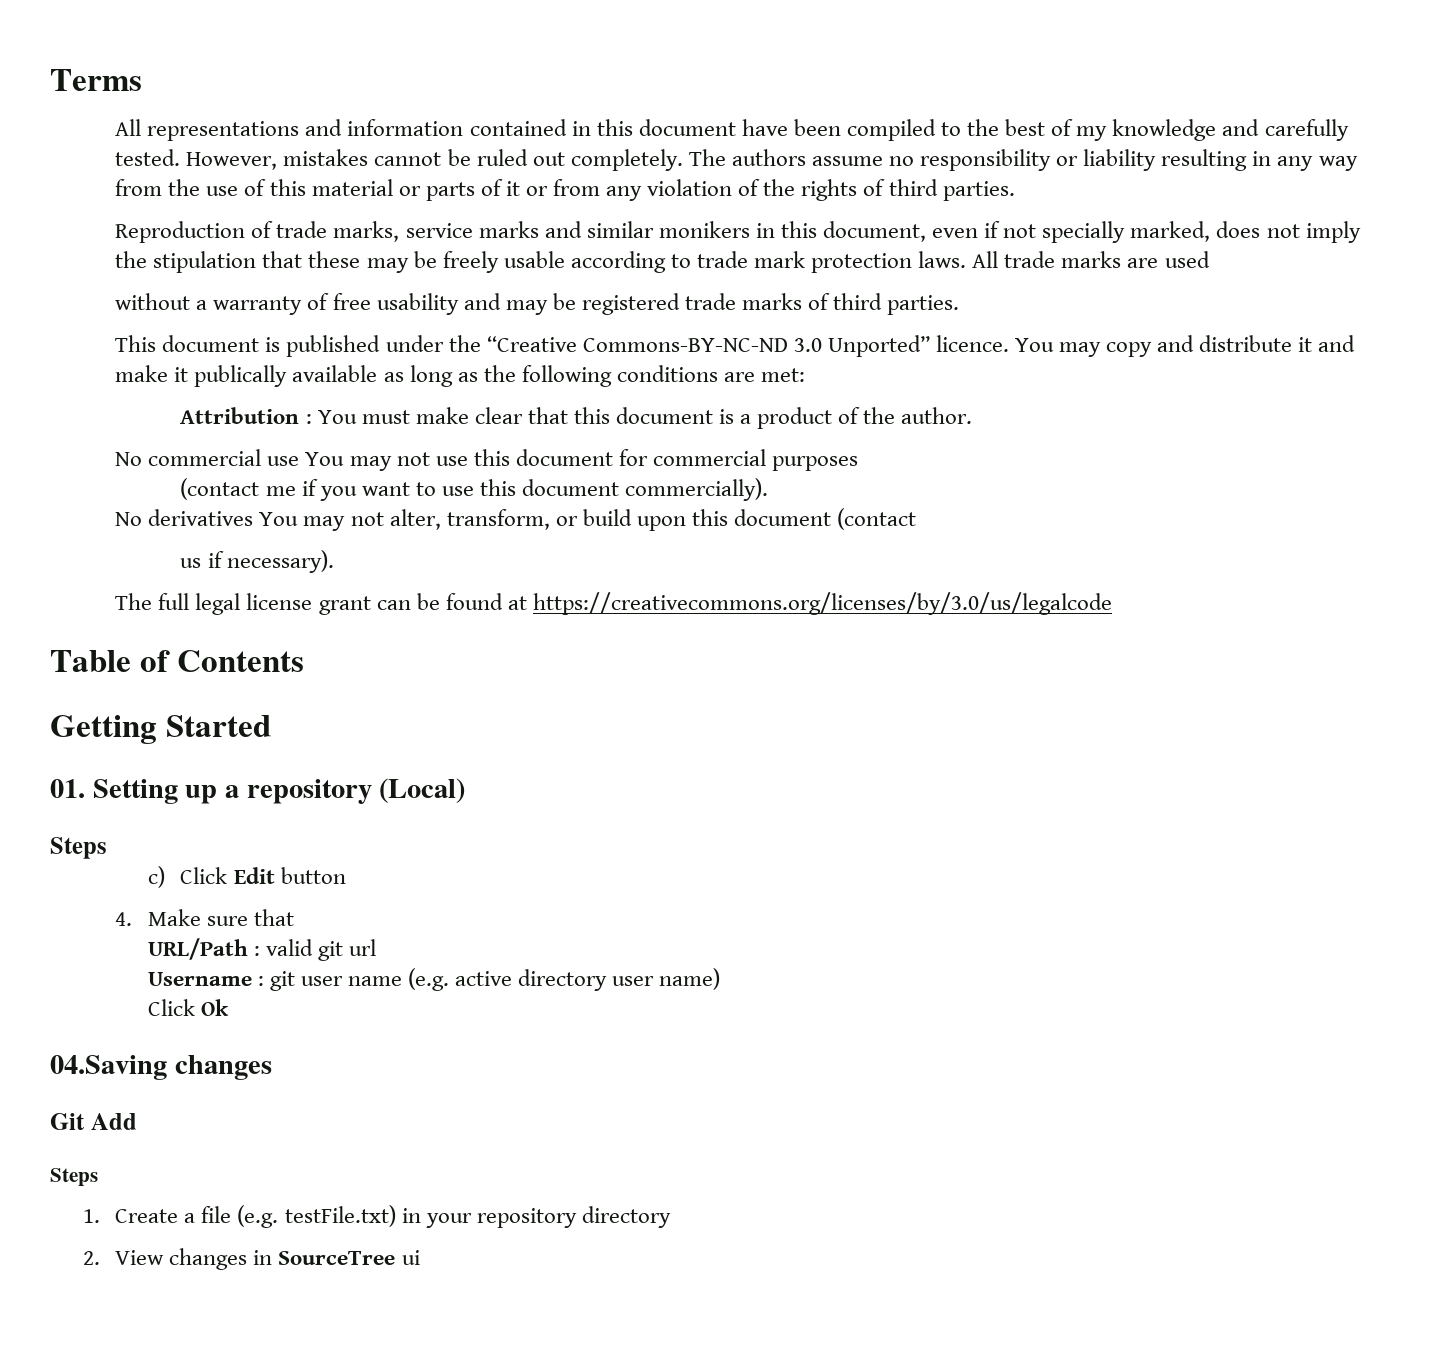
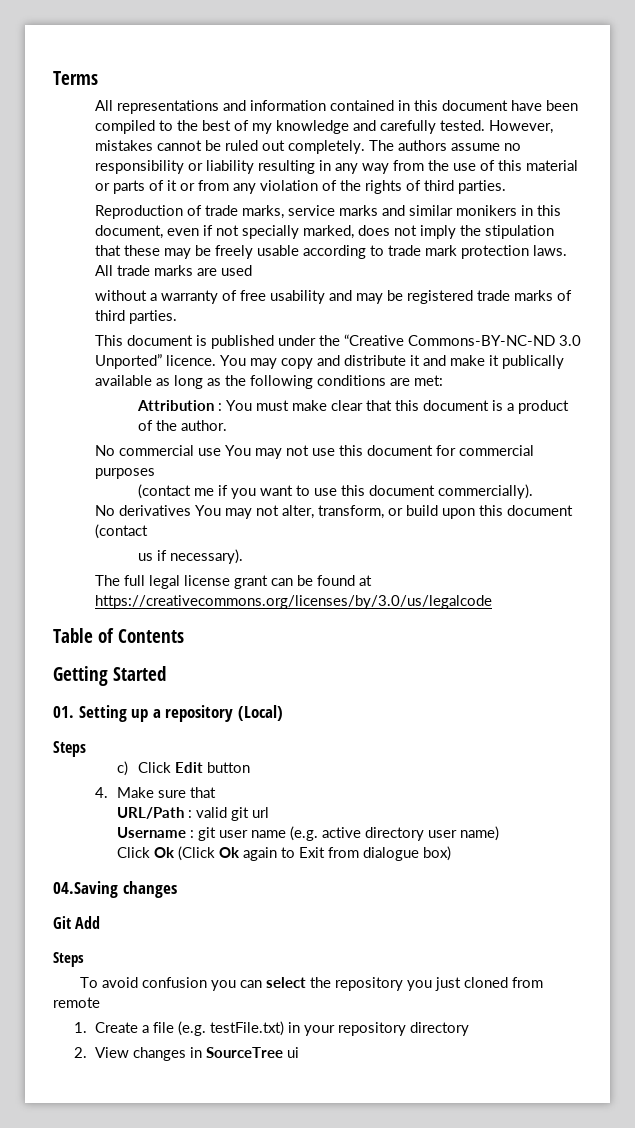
- Click Ok
+ Click Ok (Click Ok again to Exit from dialogue box)
+ To avoid confusion you can select the repository you just cloned from remote

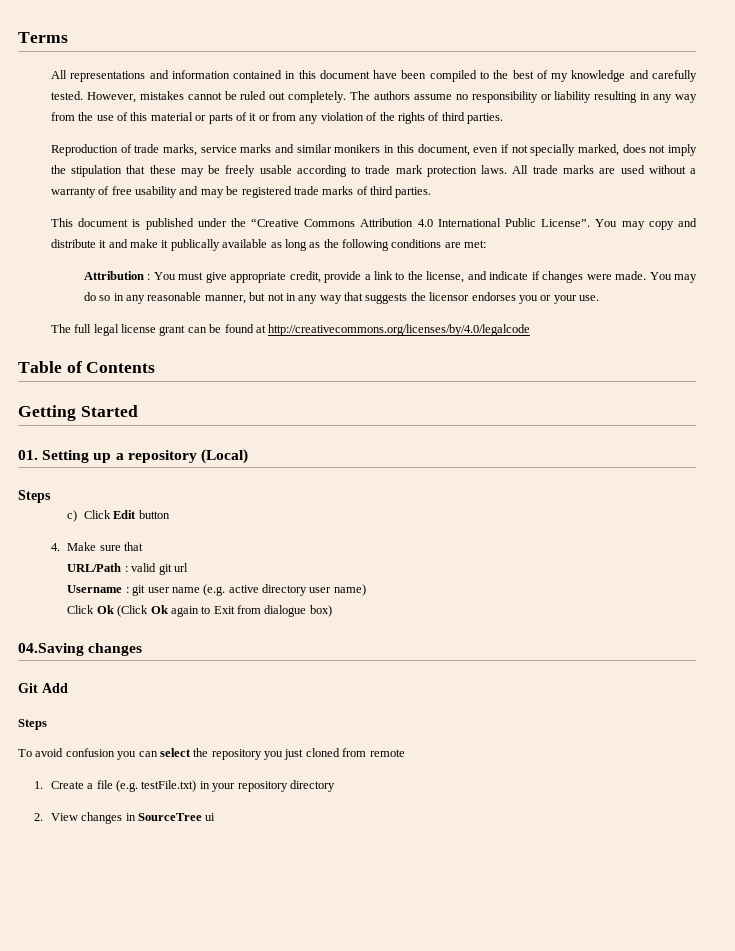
- All trade marks are used
- without a warranty of free usability and may be registered trade marks of third parties.
+ All trade marks are used without a warranty of free usability and may be registered trade marks of third parties.
- This document is published under the “Creative Commons-BY-NC-ND 3.0 Unported” licence.
+ This document is published under the “Creative Commons Attribution 4.0 International Public License”.
- Attribution : You must make clear that this document is a product of the author.
- No commercial use You may not use this document for commercial purposes
- (contact me if you want to use this document commercially).
- No derivatives You may not alter, transform, or build upon this document (contact
- us if necessary).
+ Attribution : You must give appropriate credit, provide a link to the license, and indicate if changes were made. You may do so in any reasonable manner, but not in any way that suggests the licensor endorses you or your use.
- The full legal license grant can be found at https://creativecommons.org/licenses/by/3.0/us/legalcode
+ The full legal license grant can be found at http://creativecommons.org/licenses/by/4.0/legalcode

